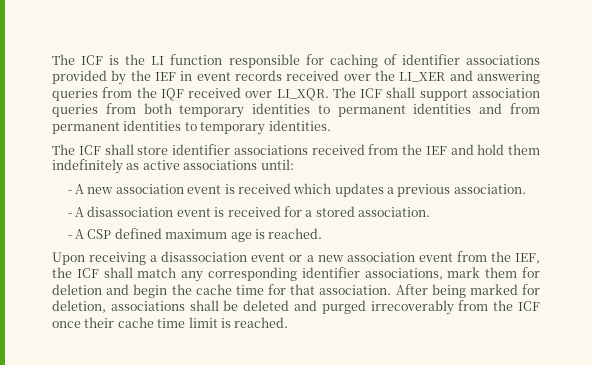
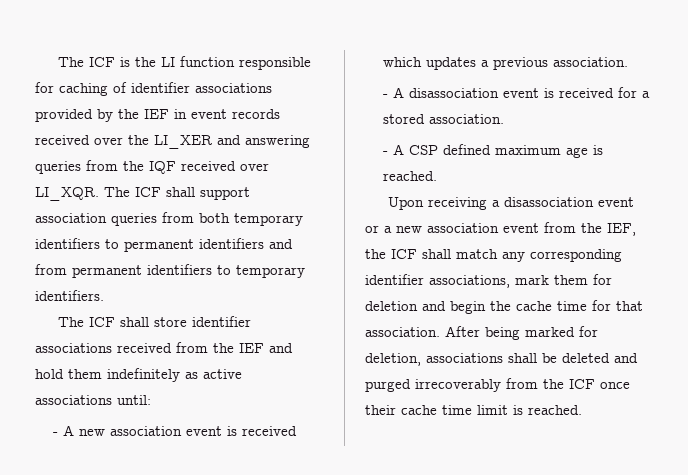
- The ICF shall support association queries from both temporary identities to permanent identities and from permanent identities to temporary identities.
+ The ICF shall support association queries from both temporary identifiers to permanent identifiers and from permanent identifiers to temporary identifiers.

